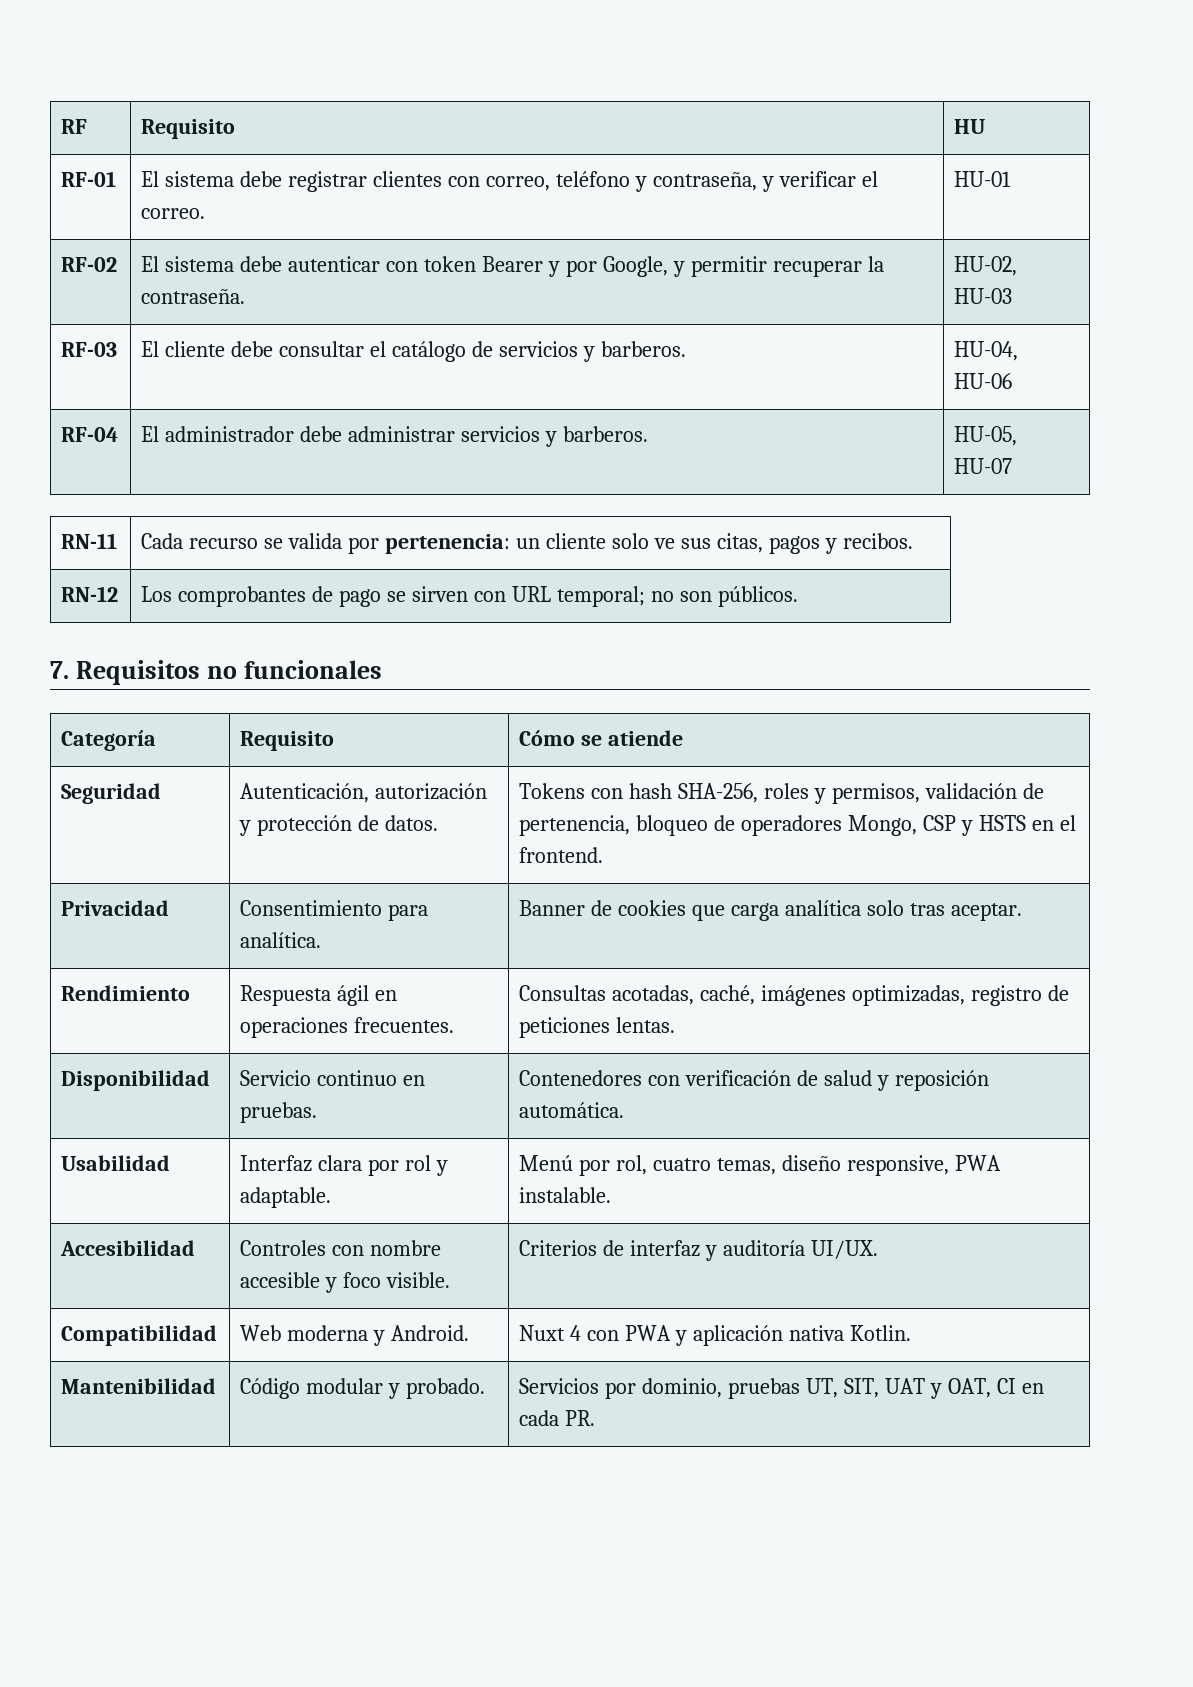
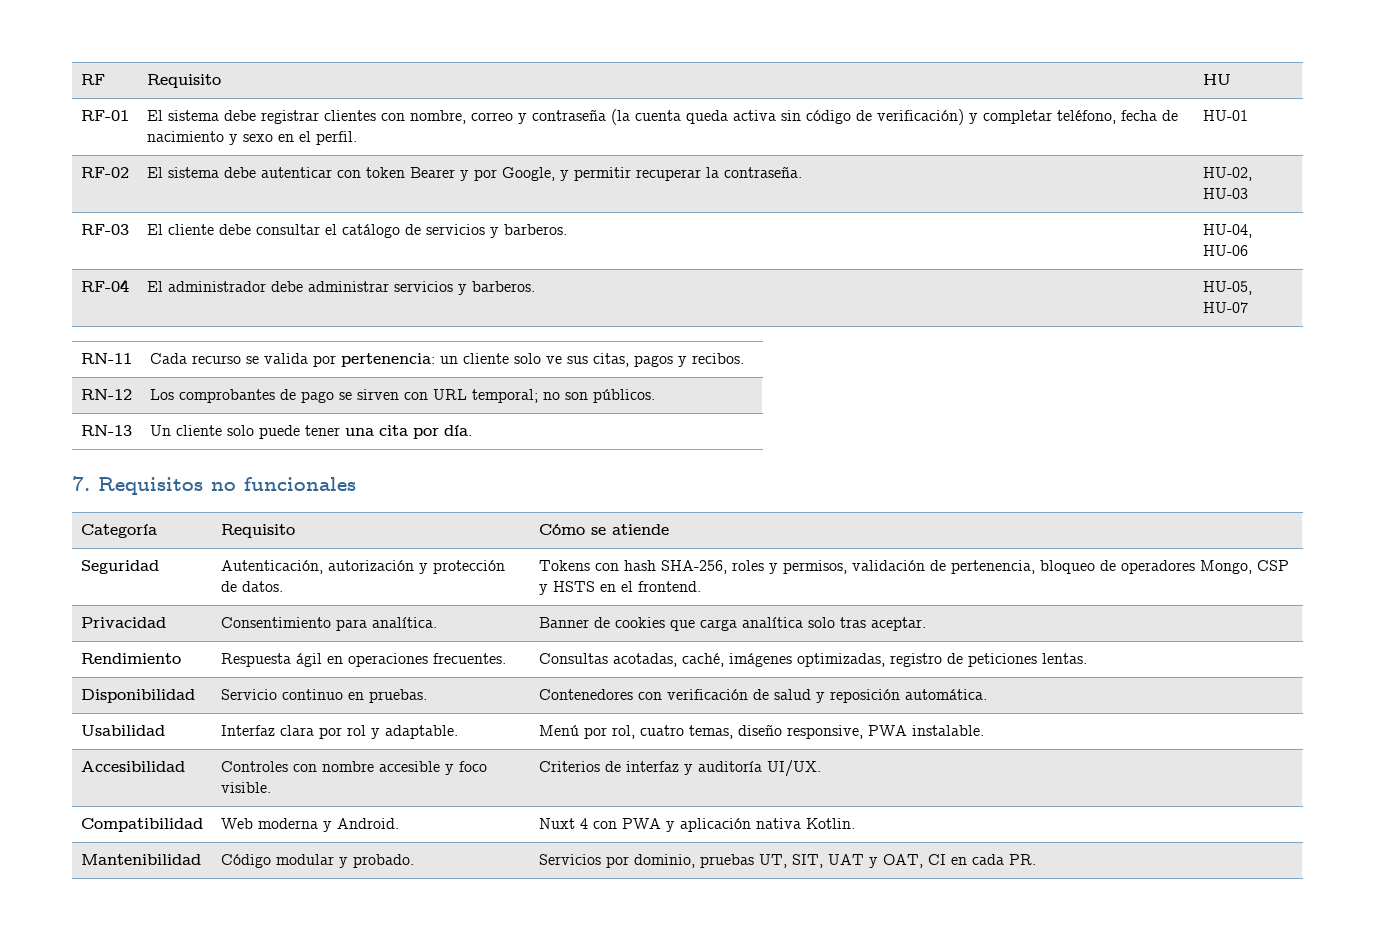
- RF-01 | El sistema debe registrar clientes con correo, teléfono y contraseña, y verificar el correo. | HU-01
+ RF-01 | El sistema debe registrar clientes con nombre, correo y contraseña (la cuenta queda activa sin código de verificación) y completar teléfono, fecha de nacimiento y sexo en el perfil. | HU-01
+ RN-13 | Un cliente solo puede tener una cita por día.

